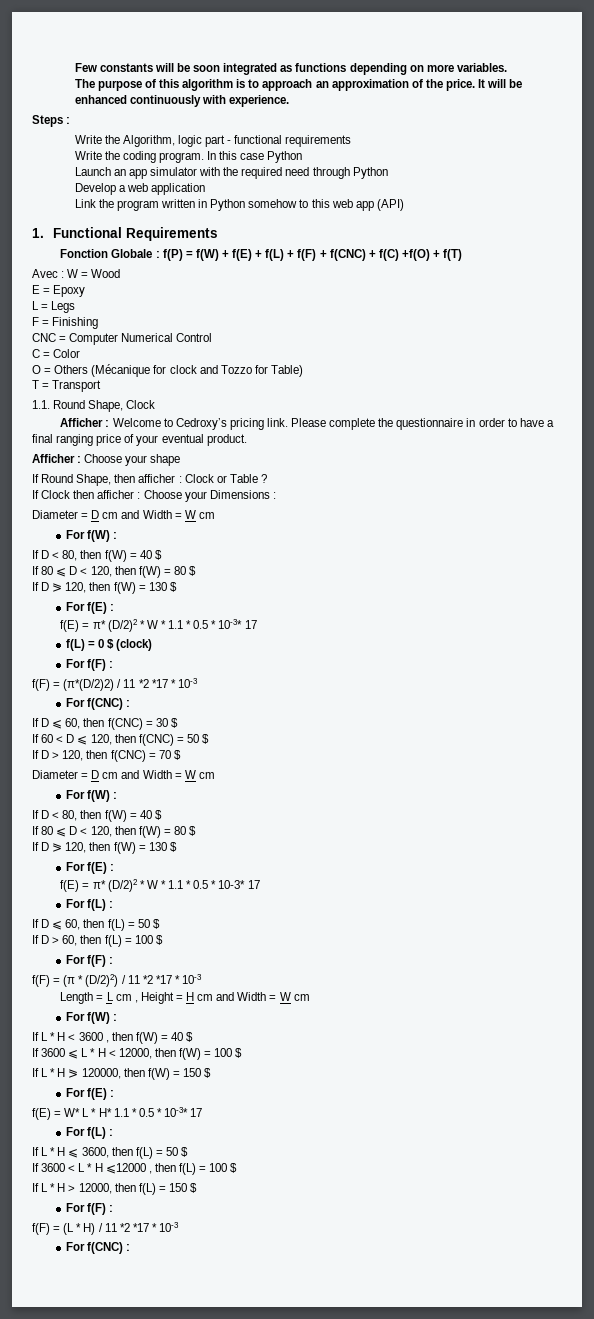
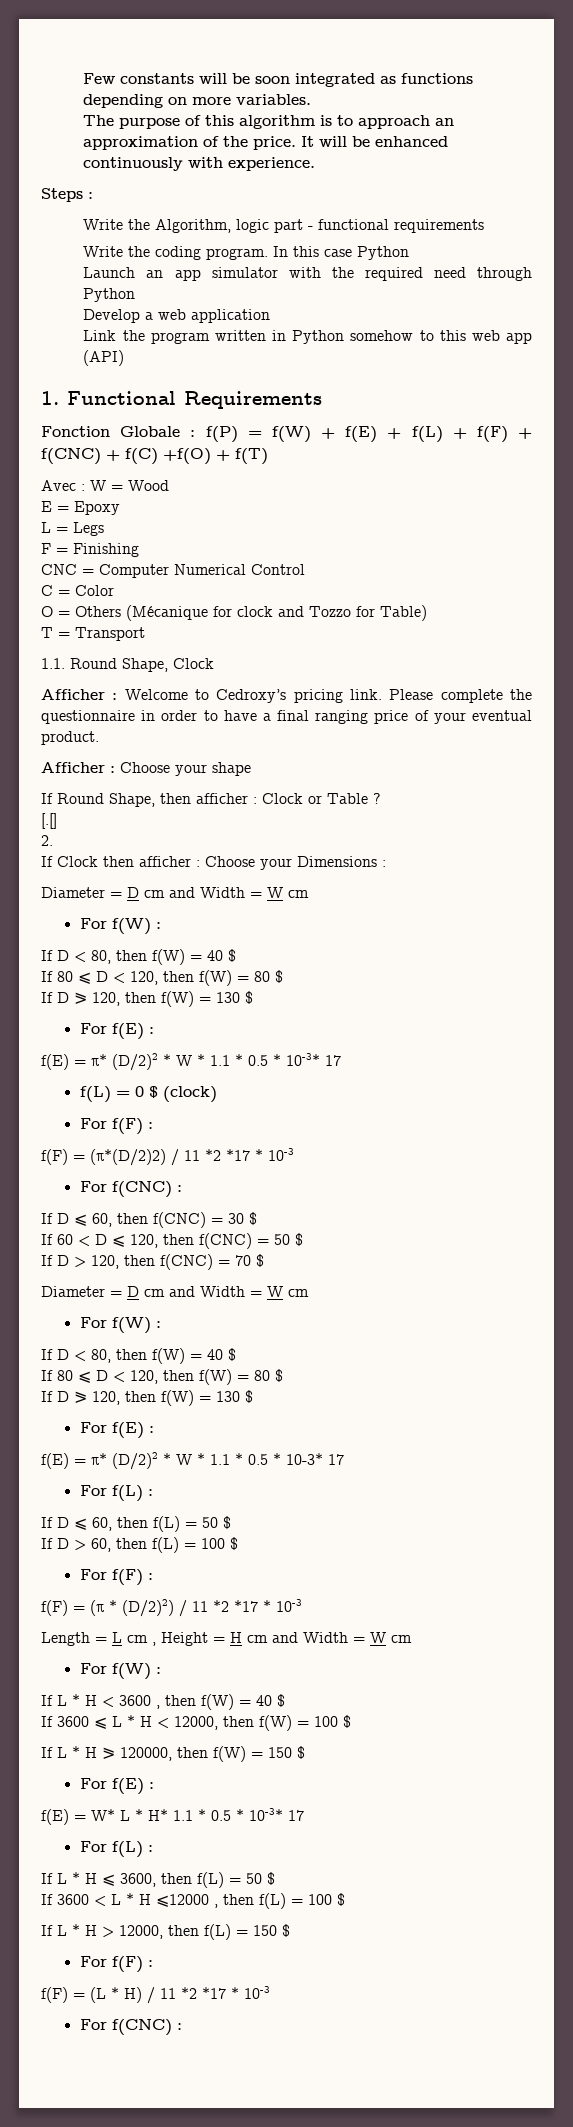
+ [.[]
+ 2.

